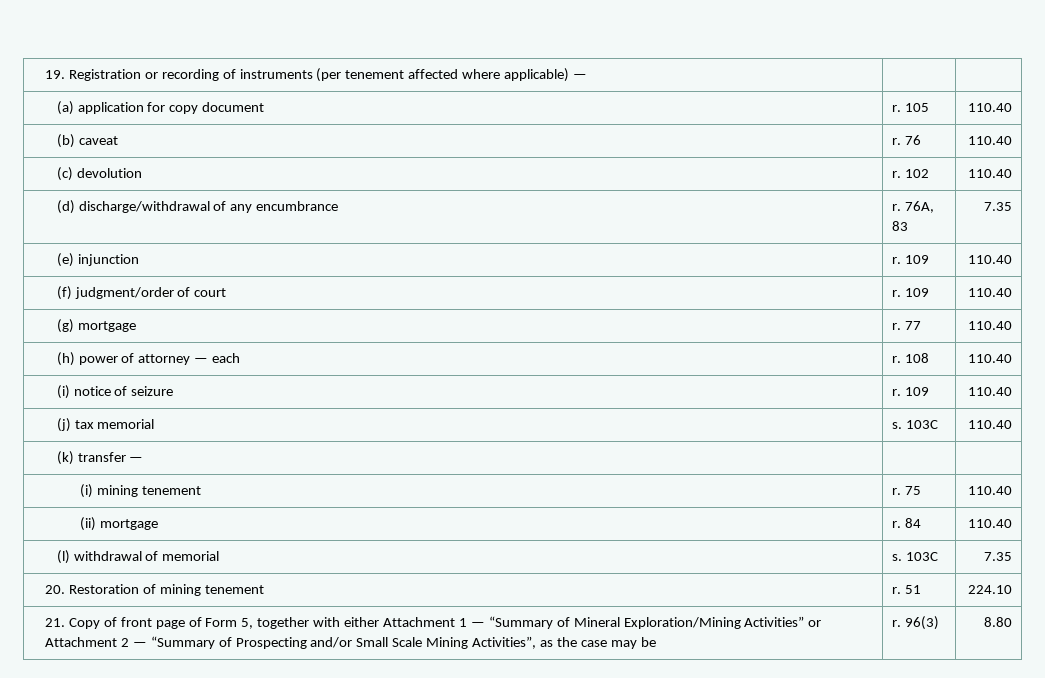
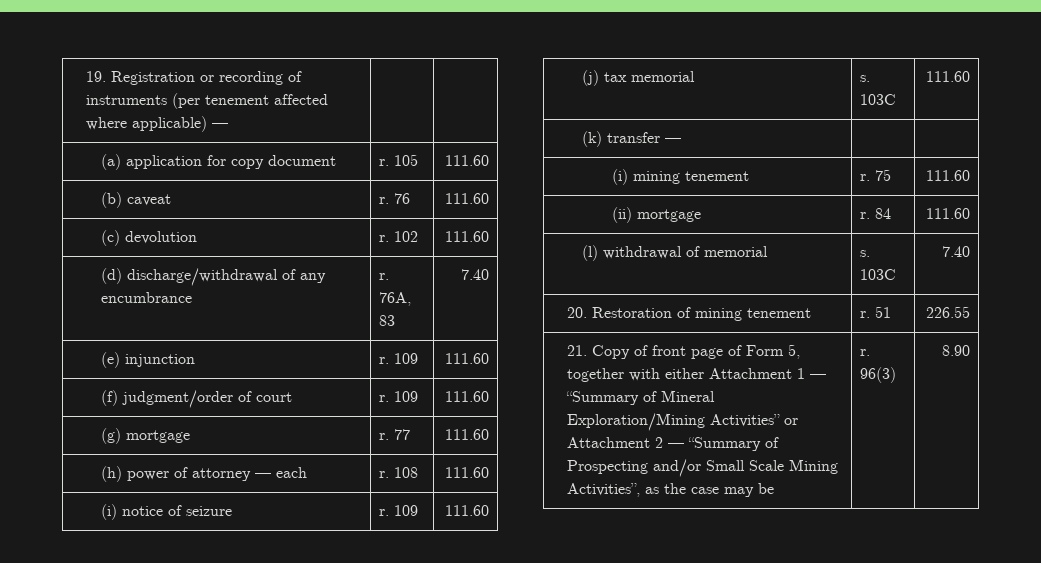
- (a) application for copy document | r. 105 | 110.40
+ (a) application for copy document | r. 105 | 111.60
- (b) caveat | r. 76 | 110.40
+ (b) caveat | r. 76 | 111.60
- (c) devolution | r. 102 | 110.40
+ (c) devolution | r. 102 | 111.60
- (d) discharge/withdrawal of any encumbrance | r. 76A, 83 | 7.35
+ (d) discharge/withdrawal of any encumbrance | r. 76A, 83 | 7.40
- (e) injunction | r. 109 | 110.40
+ (e) injunction | r. 109 | 111.60
- (f) judgment/order of court | r. 109 | 110.40
+ (f) judgment/order of court | r. 109 | 111.60
- (g) mortgage | r. 77 | 110.40
+ (g) mortgage | r. 77 | 111.60
- (h) power of attorney — each | r. 108 | 110.40
+ (h) power of attorney — each | r. 108 | 111.60
- (i) notice of seizure | r. 109 | 110.40
+ (i) notice of seizure | r. 109 | 111.60
- (j) tax memorial | s. 103C | 110.40
+ (j) tax memorial | s. 103C | 111.60
- (i) mining tenement | r. 75 | 110.40
+ (i) mining tenement | r. 75 | 111.60
- (ii) mortgage | r. 84 | 110.40
+ (ii) mortgage | r. 84 | 111.60
- (l) withdrawal of memorial | s. 103C | 7.35
+ (l) withdrawal of memorial | s. 103C | 7.40
- 20. Restoration of mining tenement | r. 51 | 224.10
+ 20. Restoration of mining tenement | r. 51 | 226.55
- 21. Copy of front page of Form 5, together with either Attachment 1 — “Summary of Mineral Exploration/Mining Activities” or Attachment 2 — “Summary of Prospecting and/or Small Scale Mining Activities”, as the case may be | r. 96(3) | 8.80
+ 21. Copy of front page of Form 5, together with either Attachment 1 — “Summary of Mineral Exploration/Mining Activities” or Attachment 2 — “Summary of Prospecting and/or Small Scale Mining Activities”, as the case may be | r. 96(3) | 8.90

